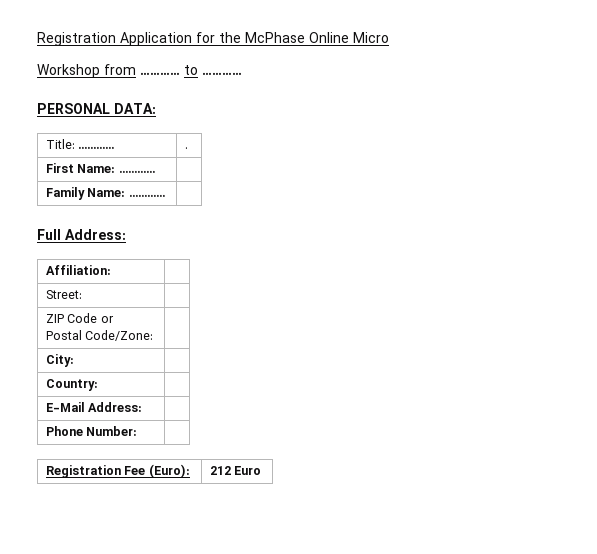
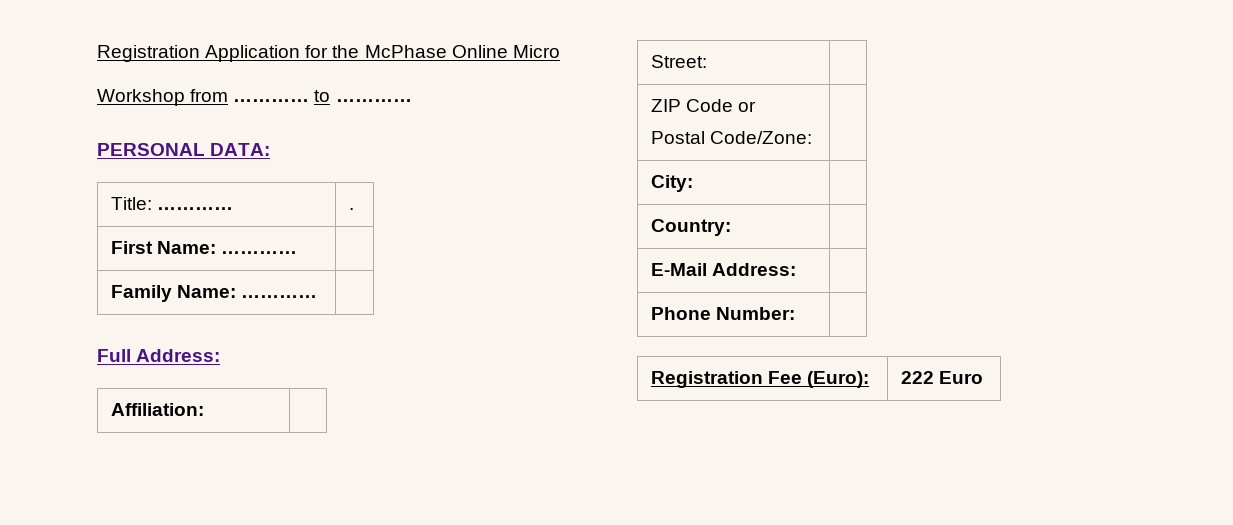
- Registration Fee (Euro): | 212 Euro
+ Registration Fee (Euro): | 222 Euro

